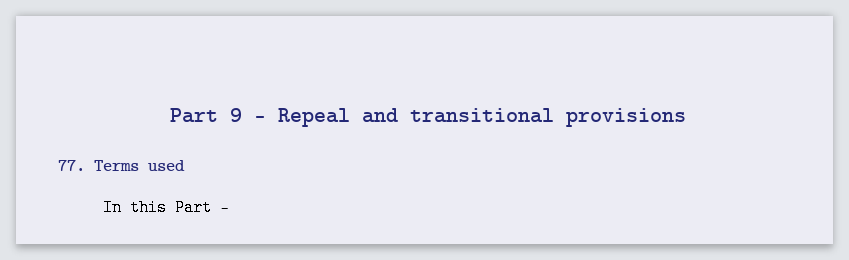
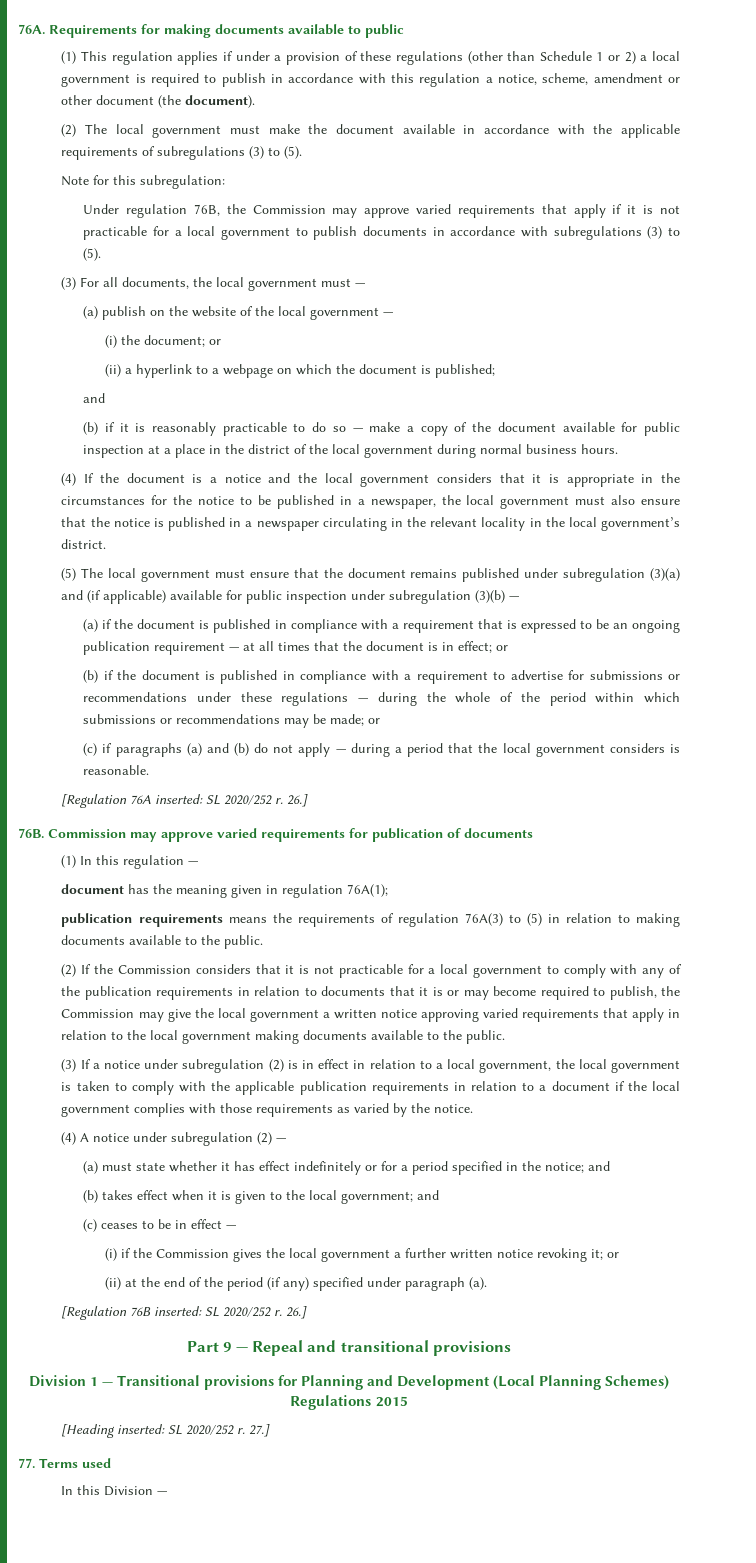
+ 76A. Requirements for making documents available to public
+ (1) This regulation applies if under a provision of these regulations (other than Schedule 1 or 2) a local government is required to publish in accordance with this regulation a notice, scheme, amendment or other document (the document).
+ (2) The local government must make the document available in accordance with the applicable requirements of subregulations (3) to (5).
+ Note for this subregulation:
+ Under regulation 76B, the Commission may approve varied requirements that apply if it is not practicable for a local government to publish documents in accordance with subregulations (3) to (5).
+ (3) For all documents, the local government must —
+ (a) publish on the website of the local government —
+ (i) the document; or
+ (ii) a hyperlink to a webpage on which the document is published;
+ and
+ (b) if it is reasonably practicable to do so — make a copy of the document available for public inspection at a place in the district of the local government during normal business hours.
+ (4) If the document is a notice and the local government considers that it is appropriate in the circumstances for the notice to be published in a newspaper, the local government must also ensure that the notice is published in a newspaper circulating in the relevant locality in the local government’s district.
+ (5) The local government must ensure that the document remains published under subregulation (3)(a) and (if applicable) available for public inspection under subregulation (3)(b) —
+ (a) if the document is published in compliance with a requirement that is expressed to be an ongoing publication requirement — at all times that the document is in effect; or
+ (b) if the document is published in compliance with a requirement to advertise for submissions or recommendations under these regulations — during the whole of the period within which submissions or recommendations may be made; or
+ (c) if paragraphs (a) and (b) do not apply — during a period that the local government considers is reasonable.
+ [Regulation 76A inserted: SL 2020/252 r. 26.]
+ 76B. Commission may approve varied requirements for publication of documents
+ (1) In this regulation —
+ document has the meaning given in regulation 76A(1);
+ publication requirements means the requirements of regulation 76A(3) to (5) in relation to making documents available to the public.
+ (2) If the Commission considers that it is not practicable for a local government to comply with any of the publication requirements in relation to documents that it is or may become required to publish, the Commission may give the local government a written notice approving varied requirements that apply in relation to the local government making documents available to the public.
+ (3) If a notice under subregulation (2) is in effect in relation to a local government, the local government is taken to comply with the applicable publication requirements in relation to a document if the local government complies with those requirements as varied by the notice.
+ (4) A notice under subregulation (2) —
+ (a) must state whether it has effect indefinitely or for a period specified in the notice; and
+ (b) takes effect when it is given to the local government; and
+ (c) ceases to be in effect —
+ (i) if the Commission gives the local government a further written notice revoking it; or
+ (ii) at the end of the period (if any) specified under paragraph (a).
+ [Regulation 76B inserted: SL 2020/252 r. 26.]
+ Division 1 — Transitional provisions for Planning and Development (Local Planning Schemes) Regulations 2015
+ [Heading inserted: SL 2020/252 r. 27.]
- In this Part —
+ In this Division —

